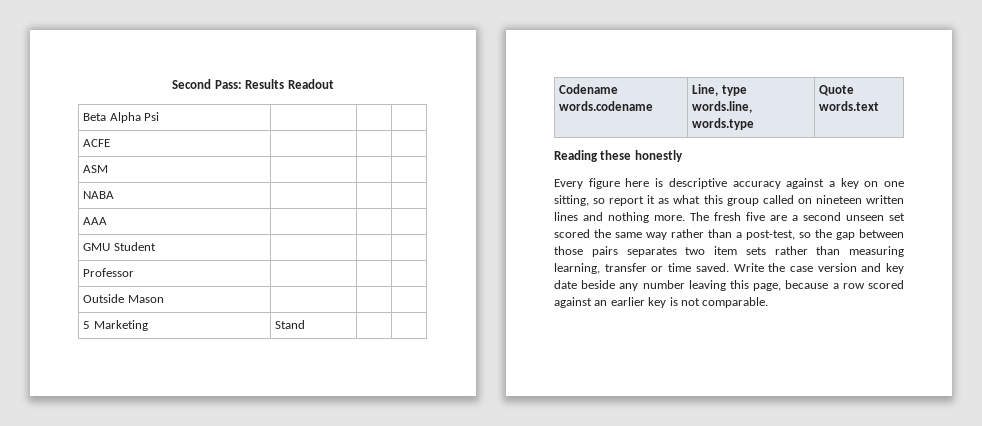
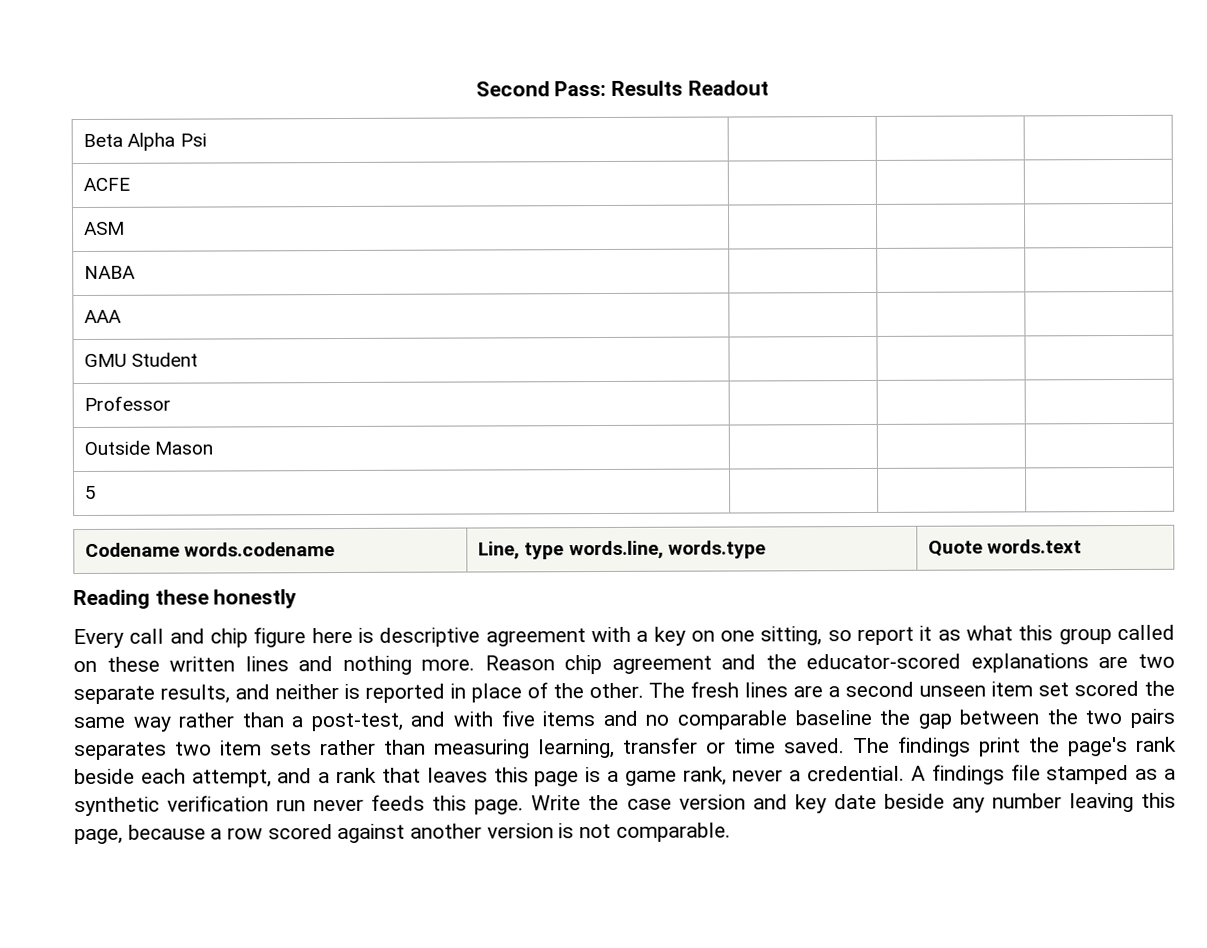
- 5 Marketing | Stand | |
+ 5 | | |
- Every figure here is descriptive accuracy against a key on one sitting, so report it as what this group called on nineteen written lines and nothing more.
+ Every call and chip figure here is descriptive agreement with a key on one sitting, so report it as what this group called on these written lines and nothing more.
+ Reason chip agreement and the educator-scored explanations are two separate results, and neither is reported in place of the other.
- The fresh five are a second unseen set scored the same way rather than a post-test, so the gap between those pairs separates two item sets rather than measuring learning, transfer or time saved.
+ The fresh lines are a second unseen item set scored the same way rather than a post-test, and with five items and no comparable baseline the gap between the two pairs separates two item sets rather than measuring learning, transfer or time saved.
+ The findings print the page's rank beside each attempt, and a rank that leaves this page is a game rank, never a credential. A findings file stamped as a synthetic verification run never feeds this page.
- Write the case version and key date beside any number leaving this page, because a row scored against an earlier key is not comparable.
+ Write the case version and key date beside any number leaving this page, because a row scored against another version is not comparable.

